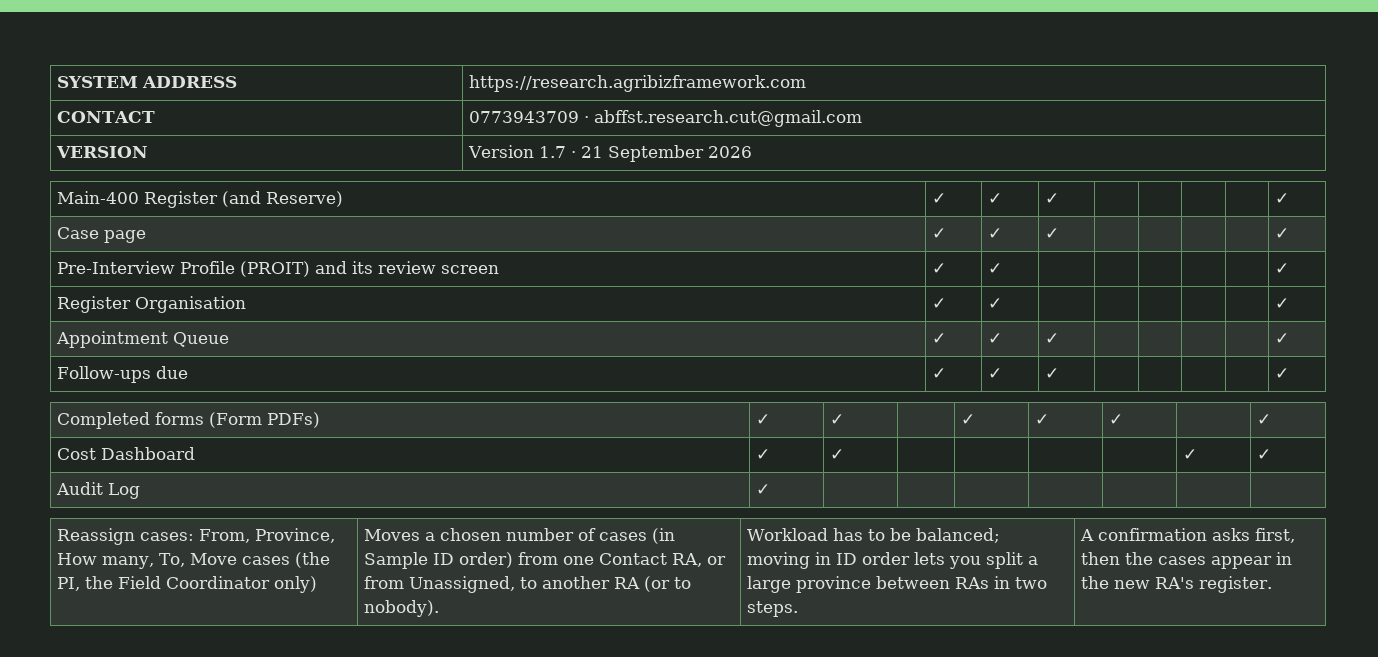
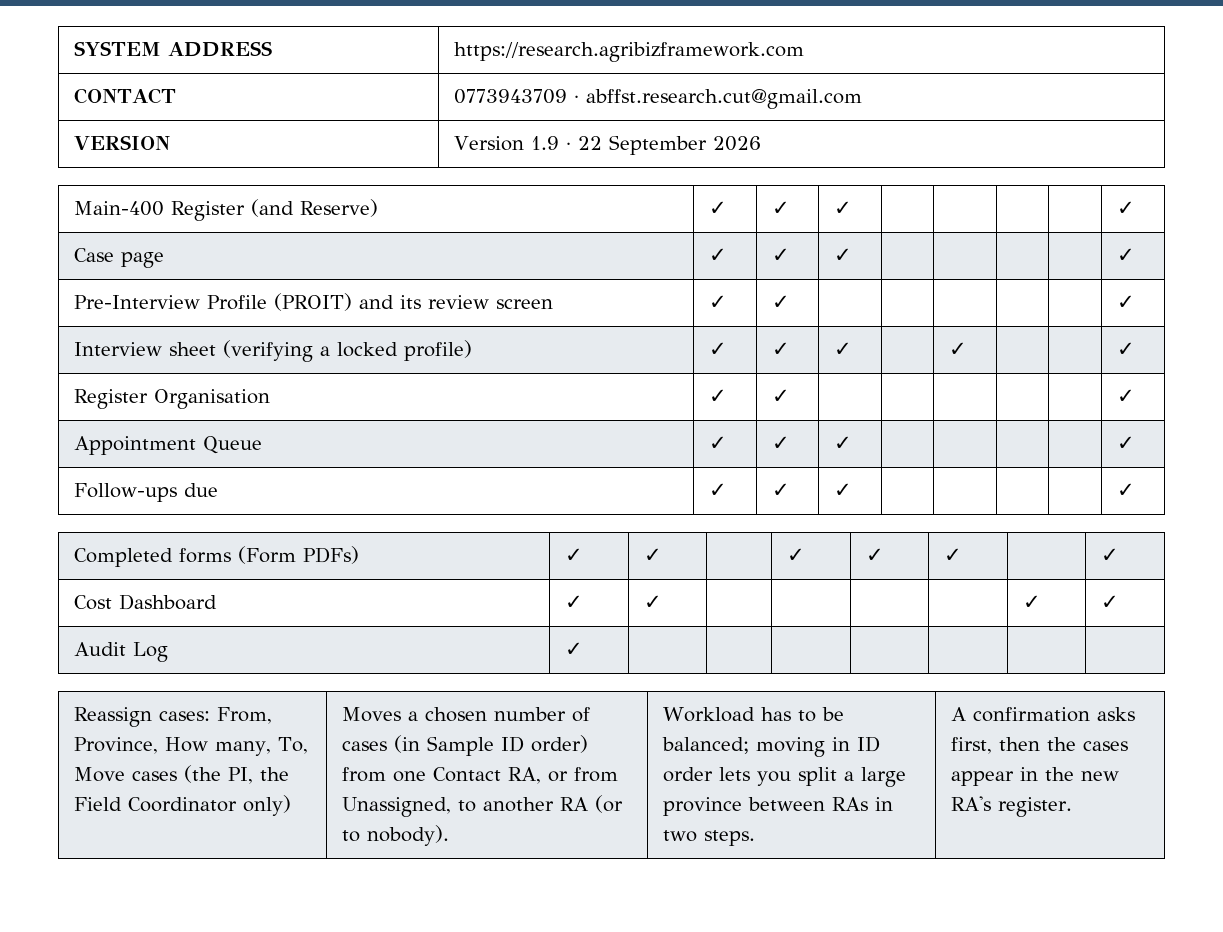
- VERSION | Version 1.7 · 21 September 2026
+ VERSION | Version 1.9 · 22 September 2026
+ Interview sheet (verifying a locked profile) | ✓ | ✓ | ✓ | | ✓ | | | ✓

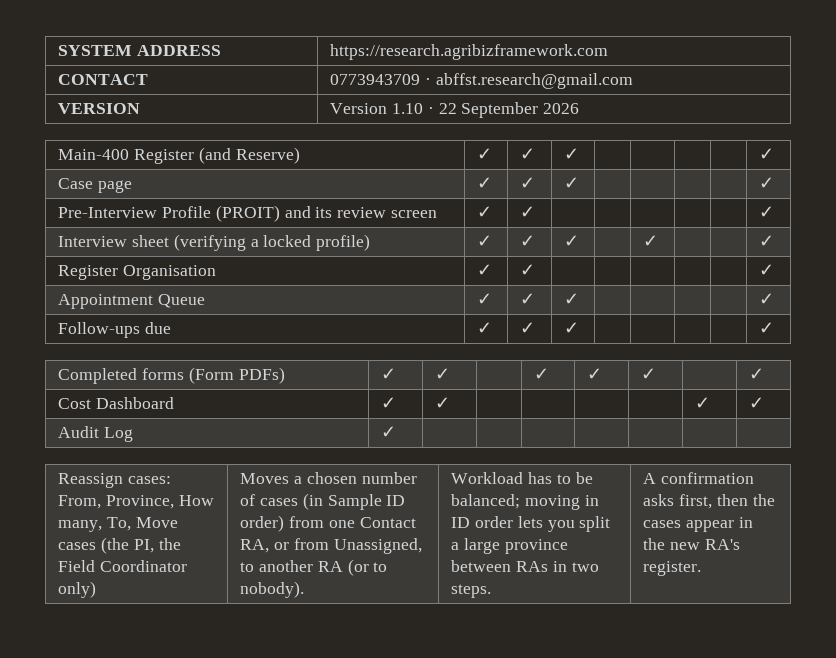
- CONTACT | 0773943709 · abffst.research.cut@gmail.com
+ CONTACT | 0773943709 · abffst.research@gmail.com
- VERSION | Version 1.9 · 22 September 2026
+ VERSION | Version 1.10 · 22 September 2026

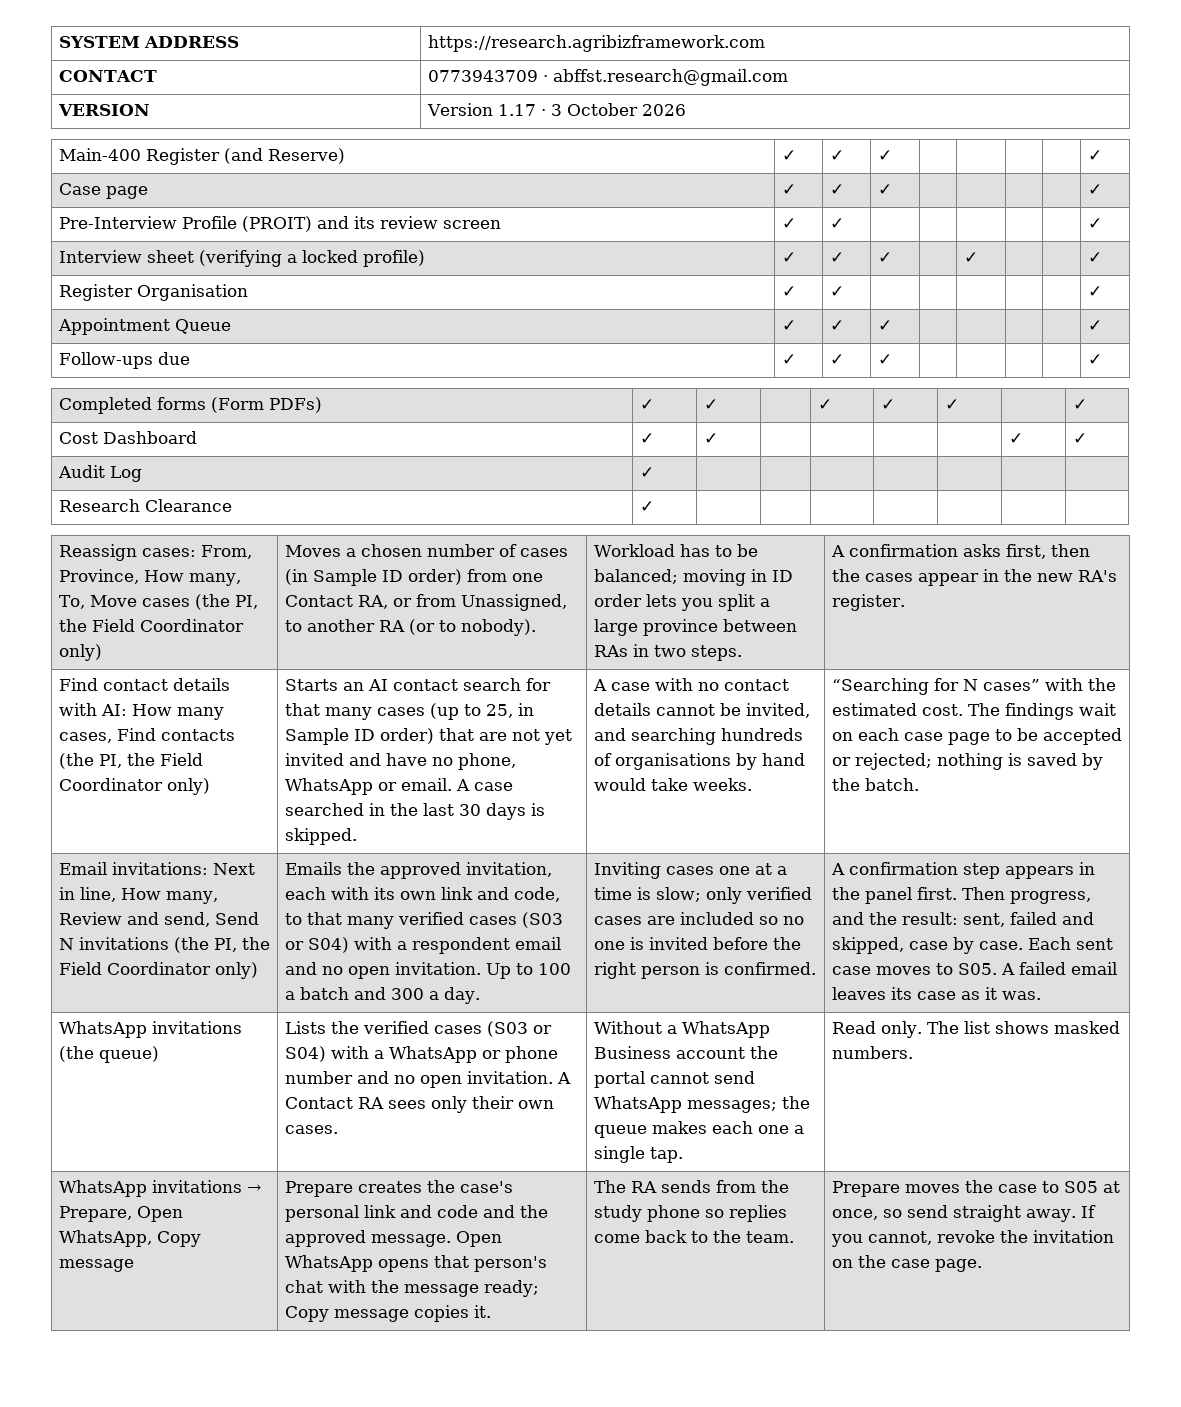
- VERSION | Version 1.10 · 22 September 2026
+ VERSION | Version 1.17 · 3 October 2026
+ Research Clearance | ✓ | | | | | | |
+ Find contact details with AI: How many cases, Find contacts (the PI, the Field Coordinator only) | Starts an AI contact search for that many cases (up to 25, in Sample ID order) that are not yet invited and have no phone, WhatsApp or email. A case searched in the last 30 days is skipped. | A case with no contact details cannot be invited, and searching hundreds of organisations by hand would take weeks. | “Searching for N cases” with the estimated cost. The findings wait on each case page to be accepted or rejected; nothing is saved by the batch.
+ Email invitations: Next in line, How many, Review and send, Send N invitations (the PI, the Field Coordinator only) | Emails the approved invitation, each with its own link and code, to that many verified cases (S03 or S04) with a respondent email and no open invitation. Up to 100 a batch and 300 a day. | Inviting cases one at a time is slow; only verified cases are included so no one is invited before the right person is confirmed. | A confirmation step appears in the panel first. Then progress, and the result: sent, failed and skipped, case by case. Each sent case moves to S05. A failed email leaves its case as it was.
+ WhatsApp invitations (the queue) | Lists the verified cases (S03 or S04) with a WhatsApp or phone number and no open invitation. A Contact RA sees only their own cases. | Without a WhatsApp Business account the portal cannot send WhatsApp messages; the queue makes each one a single tap. | Read only. The list shows masked numbers.
+ WhatsApp invitations → Prepare, Open WhatsApp, Copy message | Prepare creates the case's personal link and code and the approved message. Open WhatsApp opens that person's chat with the message ready; Copy message copies it. | The RA sends from the study phone so replies come back to the team. | Prepare moves the case to S05 at once, so send straight away. If you cannot, revoke the invitation on the case page.

